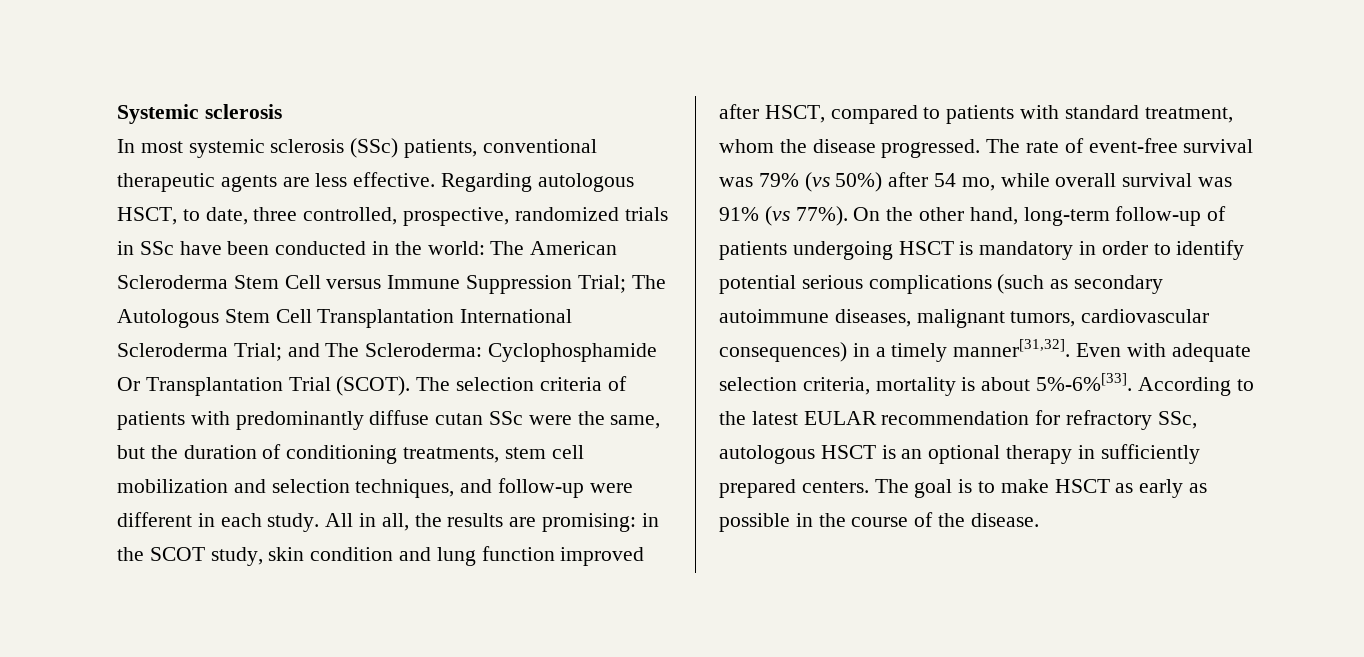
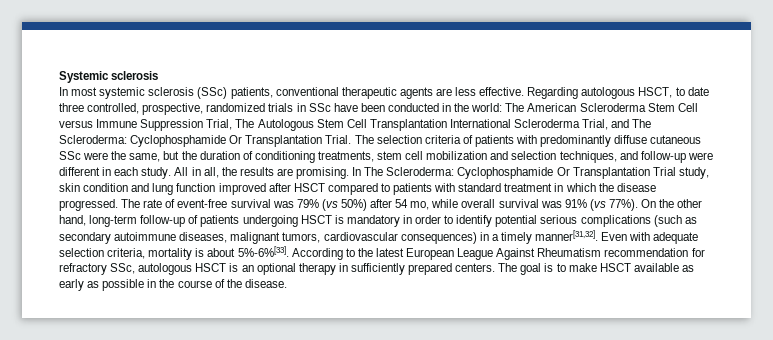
- Regarding autologous HSCT, to date, three controlled, prospective, randomized trials in SSc have been conducted in the world: The American Scleroderma Stem Cell versus Immune Suppression Trial; The Autologous Stem Cell Transplantation International Scleroderma Trial; and The Scleroderma: Cyclophosphamide Or Transplantation Trial (SCOT).
+ Regarding autologous HSCT, to date three controlled, prospective, randomized trials in SSc have been conducted in the world: The American Scleroderma Stem Cell versus Immune Suppression Trial, The Autologous Stem Cell Transplantation International Scleroderma Trial, and The Scleroderma: Cyclophosphamide Or Transplantation Trial.
- The selection criteria of patients with predominantly diffuse cutan SSc were the same, but the duration of conditioning treatments, stem cell mobilization and selection techniques, and follow-up were different in each study.
+ The selection criteria of patients with predominantly diffuse cutaneous SSc were the same, but the duration of conditioning treatments, stem cell mobilization and selection techniques, and follow-up were different in each study.
- All in all, the results are promising: in the SCOT study, skin condition and lung function improved after HSCT, compared to patients with standard treatment, whom the disease progressed.
+ All in all, the results are promising. In The Scleroderma: Cyclophosphamide Or Transplantation Trial study, skin condition and lung function improved after HSCT compared to patients with standard treatment in which the disease progressed.
- According to the latest EULAR recommendation for refractory SSc, autologous HSCT is an optional therapy in sufficiently prepared centers.
+ According to the latest European League Against Rheumatism recommendation for refractory SSc, autologous HSCT is an optional therapy in sufficiently prepared centers.
- The goal is to make HSCT as early as possible in the course of the disease.
+ The goal is to make HSCT available as early as possible in the course of the disease.

